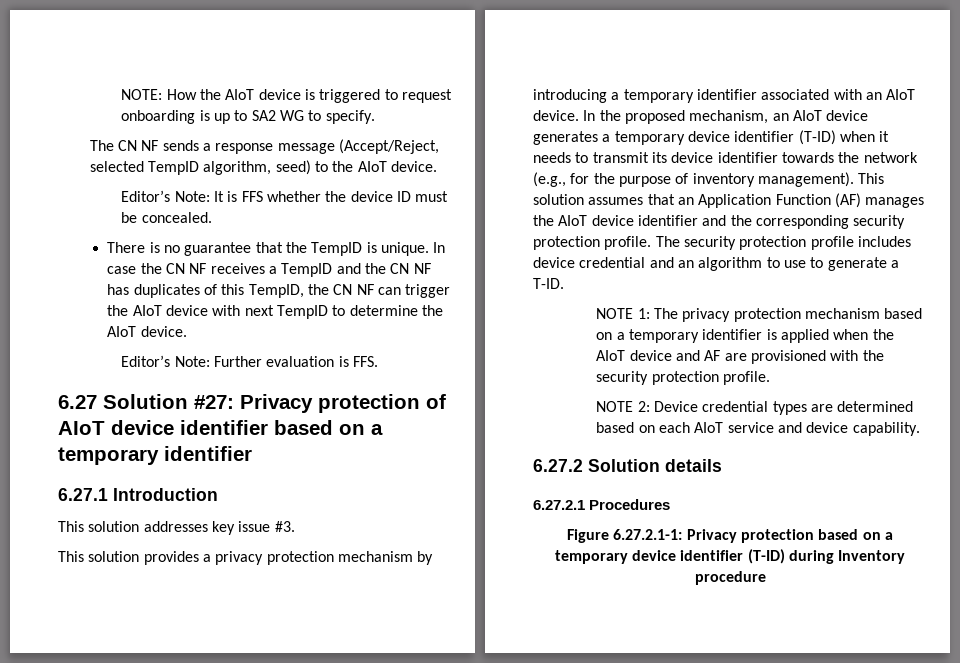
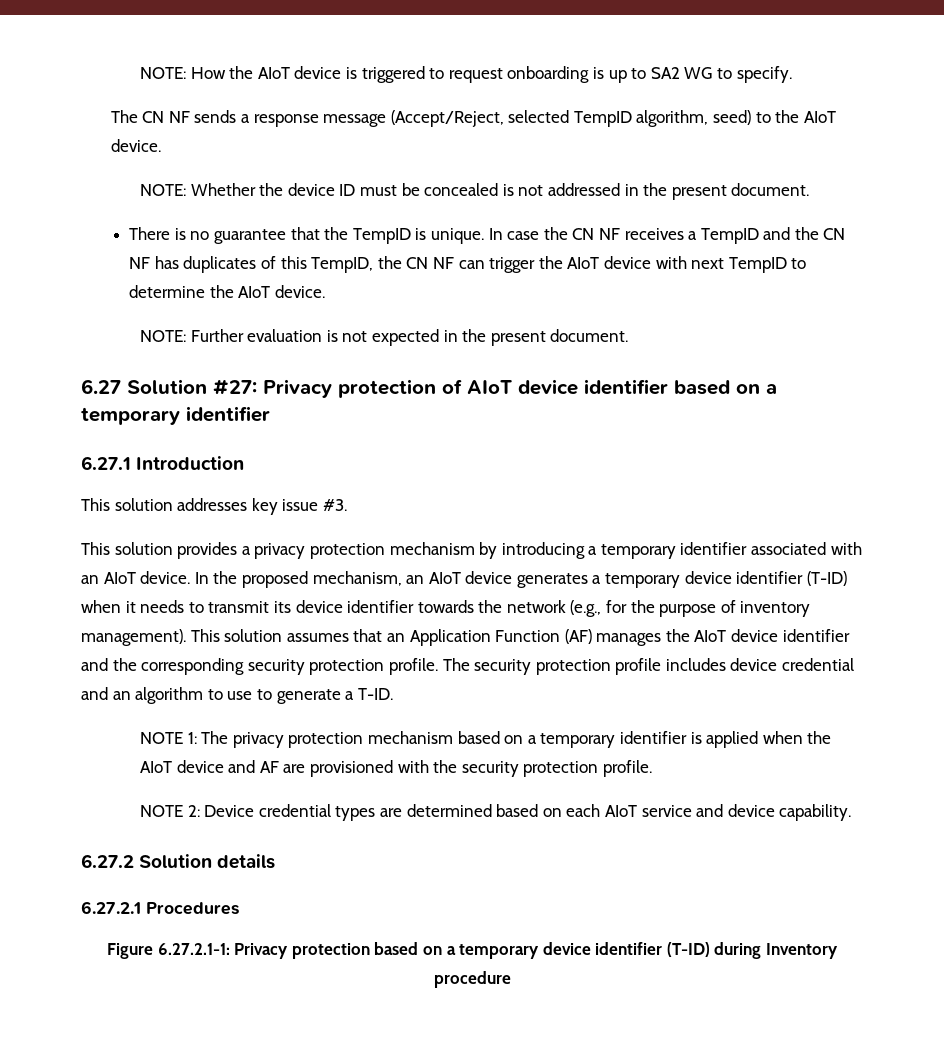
- Editor’s Note: It is FFS whether the device ID must be concealed.
+ NOTE: Whether the device ID must be concealed is not addressed in the present document.
- Editor’s Note: Further evaluation is FFS.
+ NOTE: Further evaluation is not expected in the present document.

